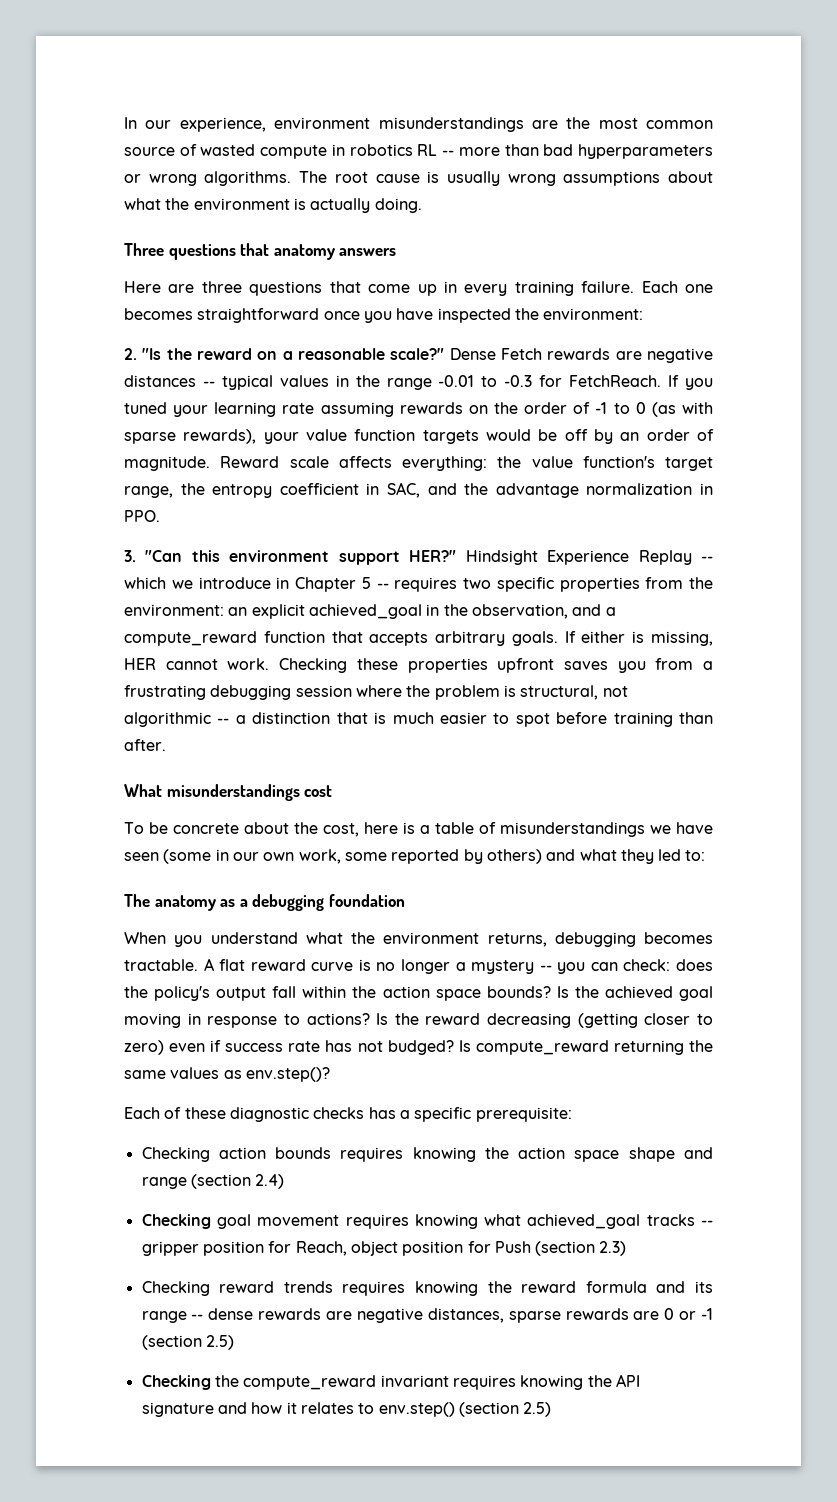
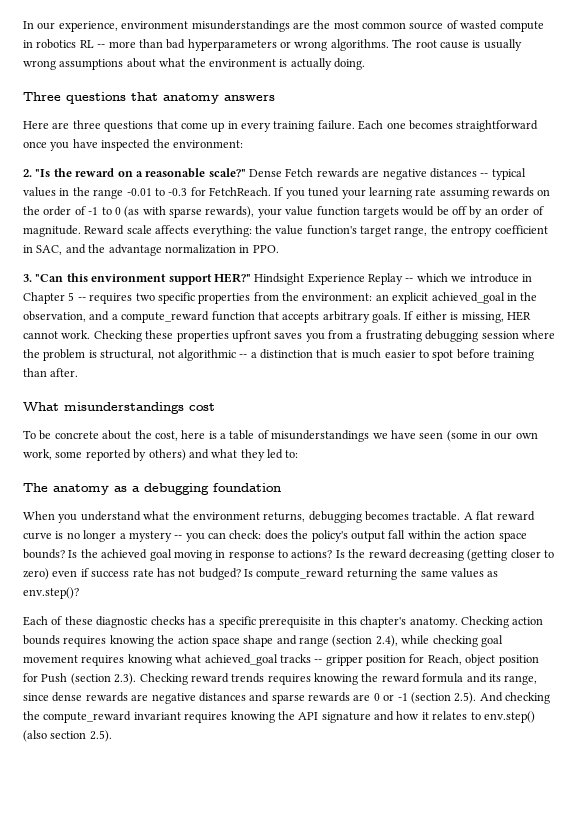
- Each of these diagnostic checks has a specific prerequisite:
- Checking action bounds requires knowing the action space shape and range (section 2.4)
- Checking goal movement requires knowing what achieved_goal tracks -- gripper position for Reach, object position for Push (section 2.3)
- Checking reward trends requires knowing the reward formula and its range -- dense rewards are negative distances, sparse rewards are 0 or -1 (section 2.5)
- Checking the compute_reward invariant requires knowing the API signature and how it relates to env.step() (section 2.5)
+ Each of these diagnostic checks has a specific prerequisite in this chapter's anatomy. Checking action bounds requires knowing the action space shape and range (section 2.4), while checking goal movement requires knowing what achieved_goal tracks -- gripper position for Reach, object position for Push (section 2.3). Checking reward trends requires knowing the reward formula and its range, since dense rewards are negative distances and sparse rewards are 0 or -1 (section 2.5). And checking the compute_reward invariant requires knowing the API signature and how it relates to env.step() (also section 2.5).

